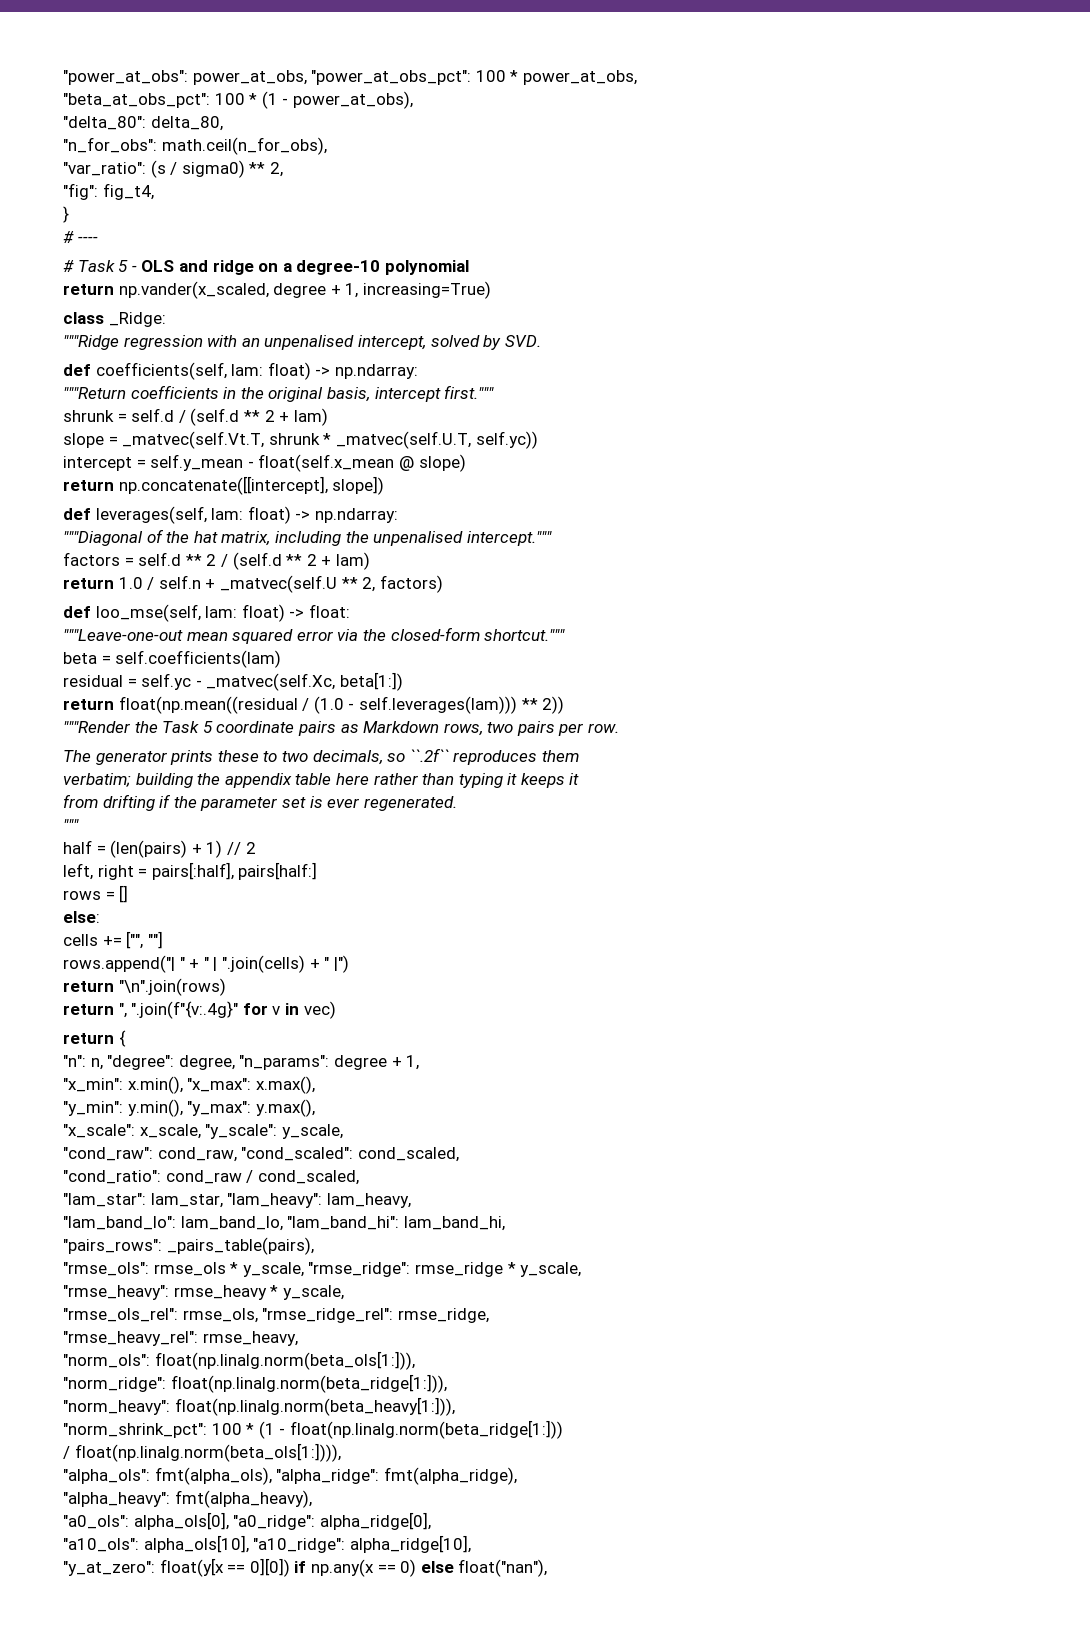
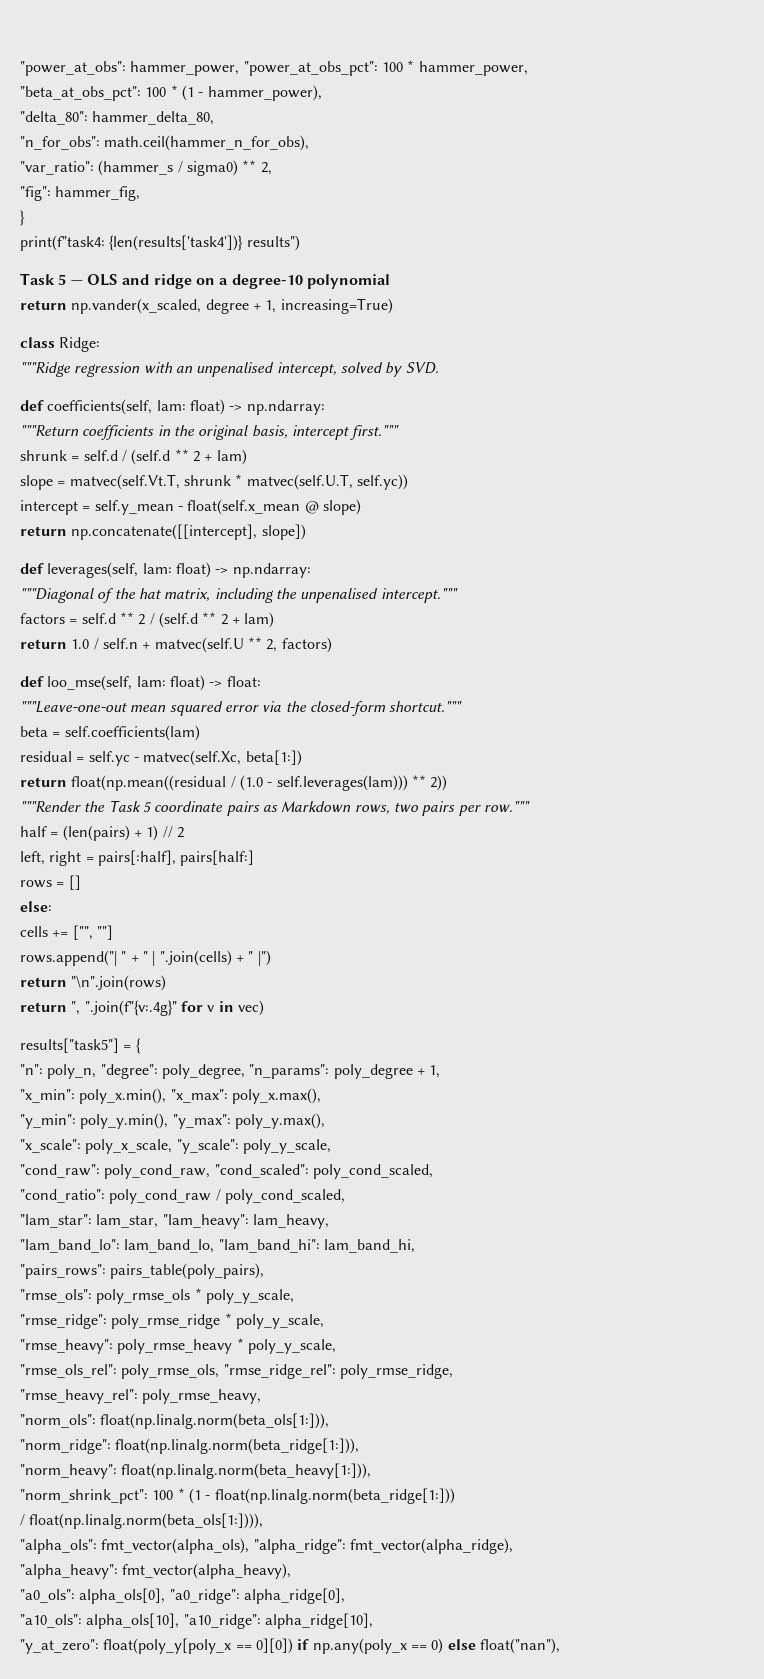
- "power_at_obs": power_at_obs, "power_at_obs_pct": 100 * power_at_obs,
+ "power_at_obs": hammer_power, "power_at_obs_pct": 100 * hammer_power,
- "beta_at_obs_pct": 100 * (1 - power_at_obs),
+ "beta_at_obs_pct": 100 * (1 - hammer_power),
- "delta_80": delta_80,
+ "delta_80": hammer_delta_80,
- "n_for_obs": math.ceil(n_for_obs),
+ "n_for_obs": math.ceil(hammer_n_for_obs),
- "var_ratio": (s / sigma0) ** 2,
+ "var_ratio": (hammer_s / sigma0) ** 2,
- "fig": fig_t4,
+ "fig": hammer_fig,
- # ----
- # Task 5 - OLS and ridge on a degree-10 polynomial
+ print(f"task4: {len(results['task4'])} results")
+ Task 5 — OLS and ridge on a degree-10 polynomial
- class _Ridge:
+ class Ridge:
- slope = _matvec(self.Vt.T, shrunk * _matvec(self.U.T, self.yc))
+ slope = matvec(self.Vt.T, shrunk * matvec(self.U.T, self.yc))
- return 1.0 / self.n + _matvec(self.U ** 2, factors)
+ return 1.0 / self.n + matvec(self.U ** 2, factors)
- residual = self.yc - _matvec(self.Xc, beta[1:])
+ residual = self.yc - matvec(self.Xc, beta[1:])
- """Render the Task 5 coordinate pairs as Markdown rows, two pairs per row.
- The generator prints these to two decimals, so ``.2f`` reproduces them
- verbatim; building the appendix table here rather than typing it keeps it
- from drifting if the parameter set is ever regenerated.
- """
+ """Render the Task 5 coordinate pairs as Markdown rows, two pairs per row."""
- return {
+ results["task5"] = {
- "n": n, "degree": degree, "n_params": degree + 1,
- "x_min": x.min(), "x_max": x.max(),
- "y_min": y.min(), "y_max": y.max(),
- "x_scale": x_scale, "y_scale": y_scale,
- "cond_raw": cond_raw, "cond_scaled": cond_scaled,
- "cond_ratio": cond_raw / cond_scaled,
+ "n": poly_n, "degree": poly_degree, "n_params": poly_degree + 1,
+ "x_min": poly_x.min(), "x_max": poly_x.max(),
+ "y_min": poly_y.min(), "y_max": poly_y.max(),
+ "x_scale": poly_x_scale, "y_scale": poly_y_scale,
+ "cond_raw": poly_cond_raw, "cond_scaled": poly_cond_scaled,
+ "cond_ratio": poly_cond_raw / poly_cond_scaled,
- "pairs_rows": _pairs_table(pairs),
+ "pairs_rows": pairs_table(poly_pairs),
- "rmse_ols": rmse_ols * y_scale, "rmse_ridge": rmse_ridge * y_scale,
- "rmse_heavy": rmse_heavy * y_scale,
- "rmse_ols_rel": rmse_ols, "rmse_ridge_rel": rmse_ridge,
+ "rmse_ols": poly_rmse_ols * poly_y_scale,
+ "rmse_ridge": poly_rmse_ridge * poly_y_scale,
+ "rmse_heavy": poly_rmse_heavy * poly_y_scale,
+ "rmse_ols_rel": poly_rmse_ols, "rmse_ridge_rel": poly_rmse_ridge,
- "rmse_heavy_rel": rmse_heavy,
+ "rmse_heavy_rel": poly_rmse_heavy,
- "alpha_ols": fmt(alpha_ols), "alpha_ridge": fmt(alpha_ridge),
+ "alpha_ols": fmt_vector(alpha_ols), "alpha_ridge": fmt_vector(alpha_ridge),
- "alpha_heavy": fmt(alpha_heavy),
+ "alpha_heavy": fmt_vector(alpha_heavy),
- "y_at_zero": float(y[x == 0][0]) if np.any(x == 0) else float("nan"),
+ "y_at_zero": float(poly_y[poly_x == 0][0]) if np.any(poly_x == 0) else float("nan"),

